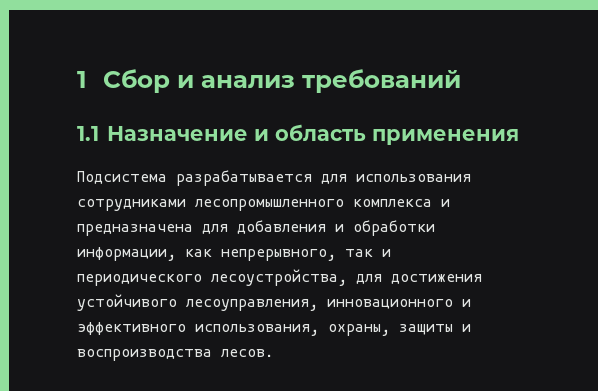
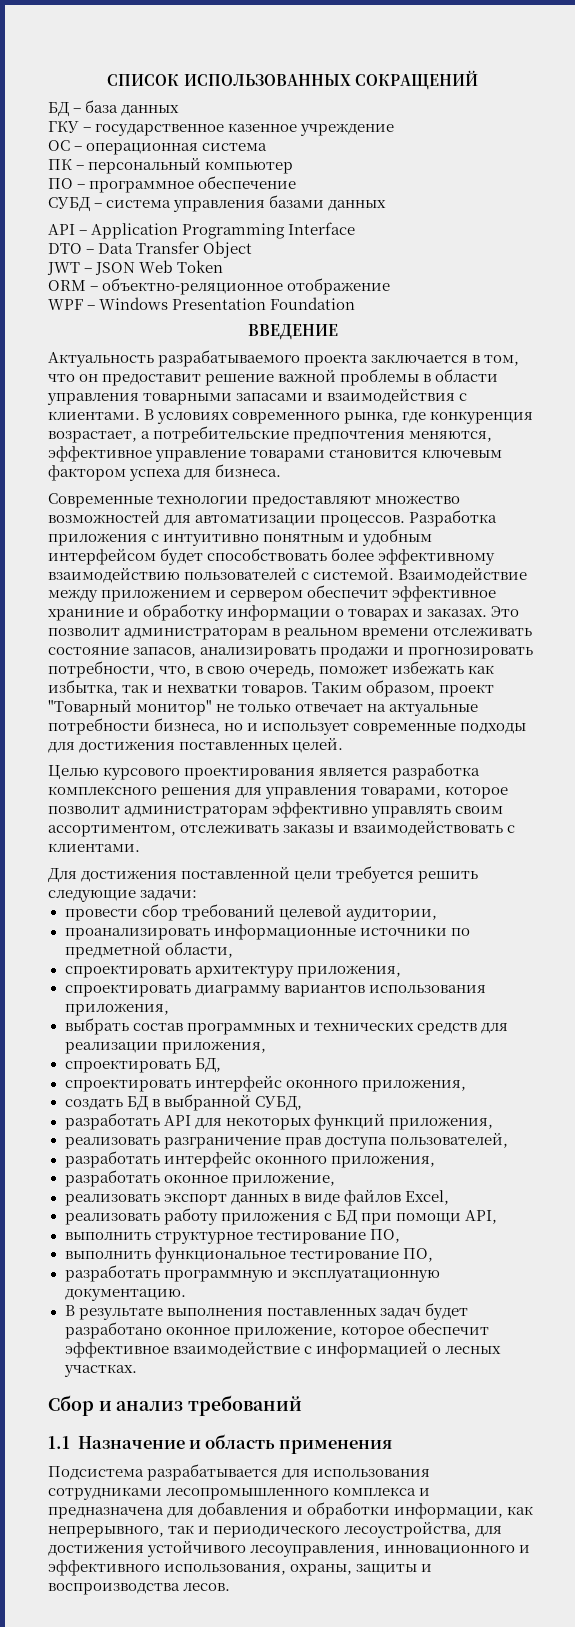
- 1 Сбор и анализ требований
+ СПИСОК ИСПОЛЬЗОВАННЫХ СОКРАЩЕНИЙ
+ БД – база данных
+ ГКУ – государственное казенное учреждение
+ ОС – операционная система
+ ПК – персональный компьютер
+ ПО – программное обеспечение
+ СУБД – система управления базами данных
+ API – Application Programming Interface
+ DTO – Data Transfer Object
+ JWT – JSON Web Token
+ ORM – объектно-реляционное отображение
+ WPF – Windows Presentation Foundation
+ ВВЕДЕНИЕ
+ Актуальность разрабатываемого проекта заключается в том, что он предоставит решение важной проблемы в области управления товарными запасами и взаимодействия с клиентами. В условиях современного рынка, где конкуренция возрастает, а потребительские предпочтения меняются, эффективное управление товарами становится ключевым фактором успеха для бизнеса.
+ Современные технологии предоставляют множество возможностей для автоматизации процессов. Разработка приложения с интуитивно понятным и удобным интерфейсом будет способствовать более эффективному взаимодействию пользователей с системой. Взаимодействие между приложением и сервером обеспечит эффективное храниние и обработку информации о товарах и заказах. Это позволит администраторам в реальном времени отслеживать состояние запасов, анализировать продажи и прогнозировать потребности, что, в свою очередь, поможет избежать как избытка, так и нехватки товаров. Таким образом, проект "Товарный монитор" не только отвечает на актуальные потребности бизнеса, но и использует современные подходы для достижения поставленных целей.
+ Целью курсового проектирования является разработка комплексного решения для управления товарами, которое позволит администраторам эффективно управлять своим ассортиментом, отслеживать заказы и взаимодействовать с клиентами.
+ Для достижения поставленной цели требуется решить следующие задачи:
+ провести сбор требований целевой аудитории,
+ проанализировать информационные источники по предметной области,
+ спроектировать архитектуру приложения,
+ спроектировать диаграмму вариантов использования приложения,
+ выбрать состав программных и технических средств для реализации приложения,
+ спроектировать БД,
+ спроектировать интерфейс оконного приложения,
+ создать БД в выбранной СУБД,
+ разработать API для некоторых функций приложения,
+ реализовать разграничение прав доступа пользователей,
+ разработать интерфейс оконного приложения,
+ разработать оконное приложение,
+ реализовать экспорт данных в виде файлов Excel,
+ реализовать работу приложения с БД при помощи API,
+ выполнить структурное тестирование ПО,
+ выполнить функциональное тестирование ПО,
+ разработать программную и эксплуатационную документацию.
+ В результате выполнения поставленных задач будет разработано оконное приложение, которое обеспечит эффективное взаимодействие с информацией о лесных участках.
+ Сбор и анализ требований

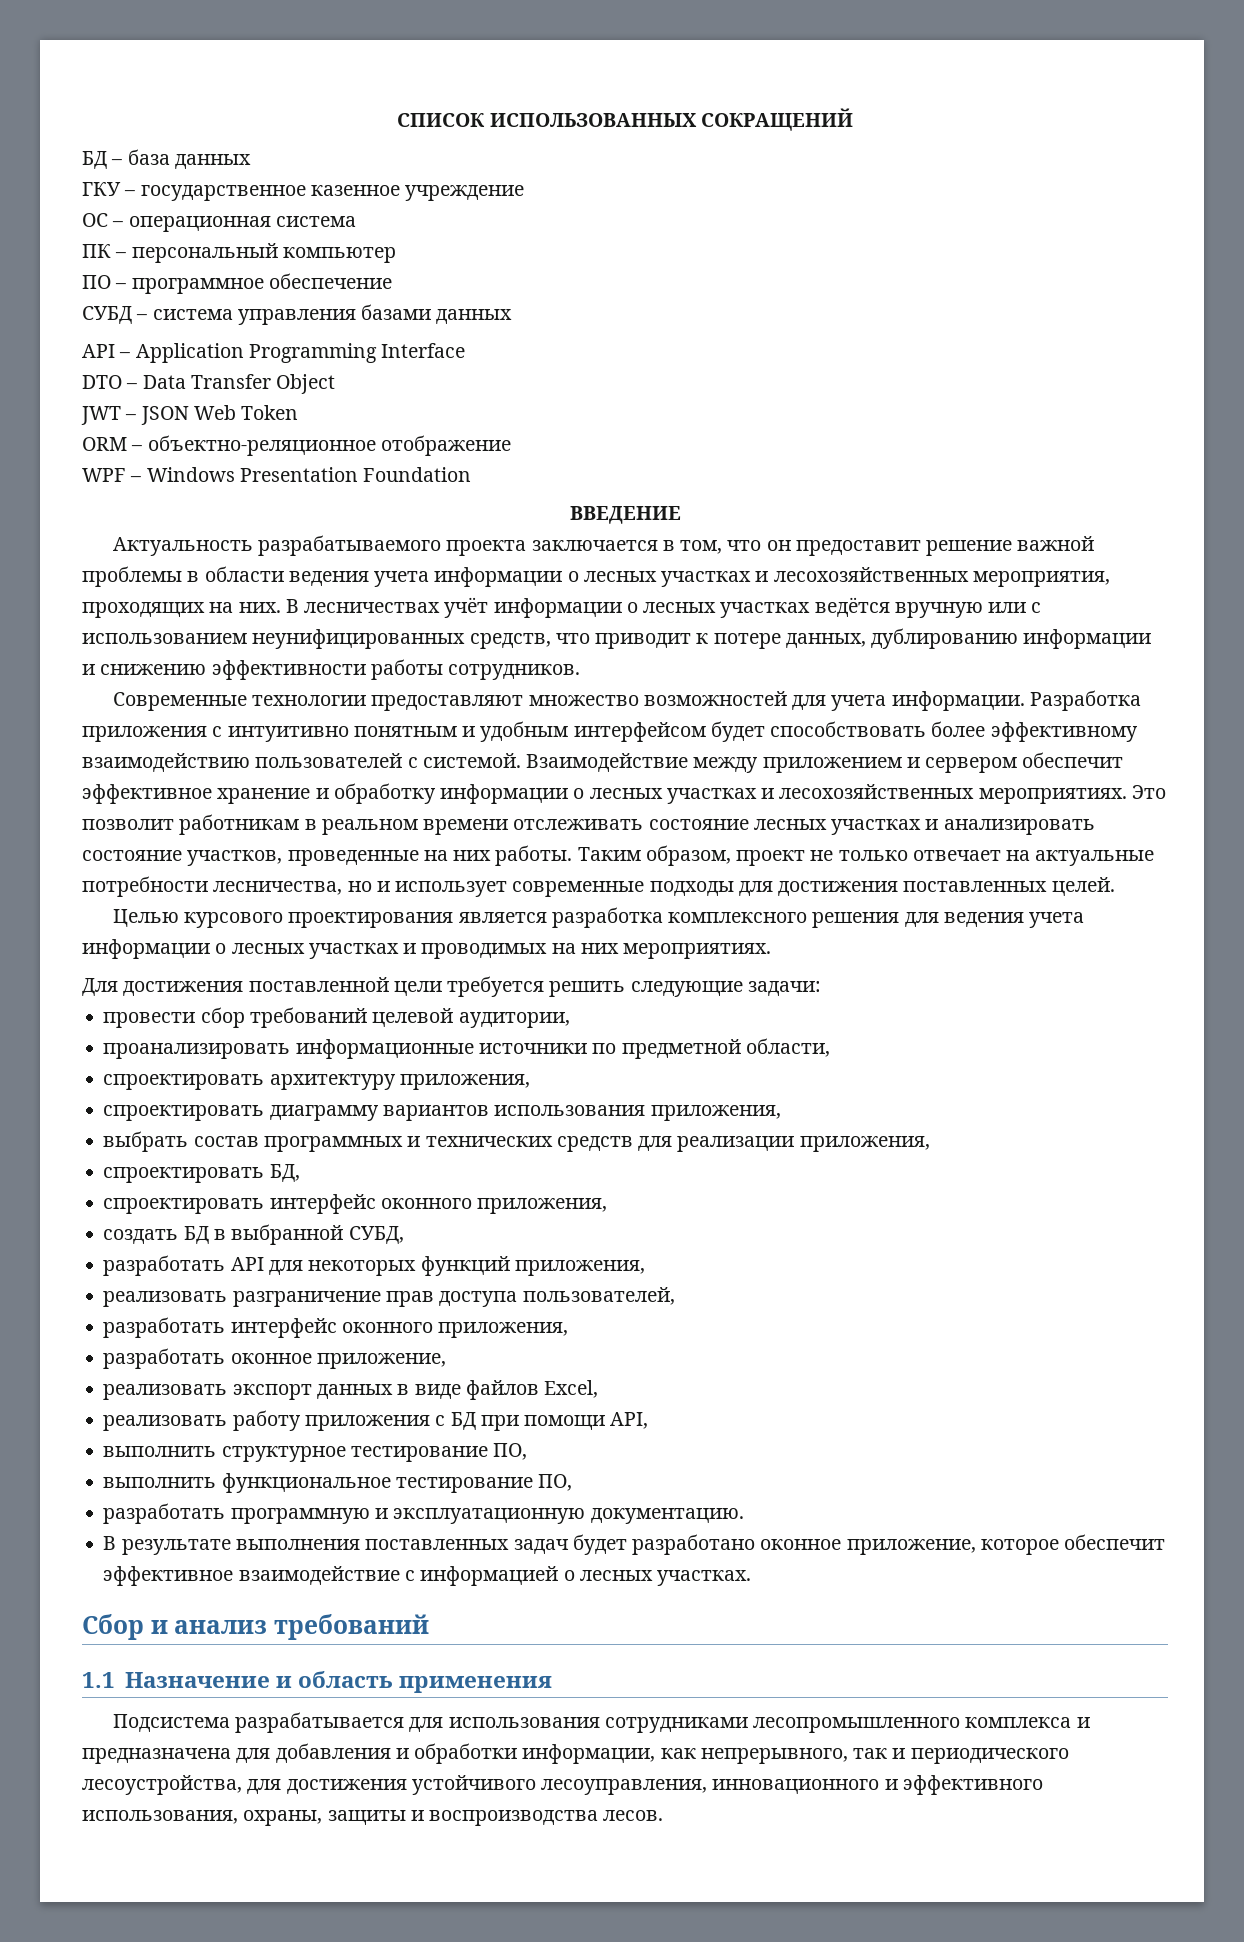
- Актуальность разрабатываемого проекта заключается в том, что он предоставит решение важной проблемы в области управления товарными запасами и взаимодействия с клиентами. В условиях современного рынка, где конкуренция возрастает, а потребительские предпочтения меняются, эффективное управление товарами становится ключевым фактором успеха для бизнеса.
+ Актуальность разрабатываемого проекта заключается в том, что он предоставит решение важной проблемы в области ведения учета информации о лесных участках и лесохозяйственных мероприятия, проходящих на них. В лесничествах учёт информации о лесных участках ведётся вручную или с использованием неунифицированных средств, что приводит к потере данных, дублированию информации и снижению эффективности работы сотрудников.
- Современные технологии предоставляют множество возможностей для автоматизации процессов.
+ Современные технологии предоставляют множество возможностей для учета информации.
- Взаимодействие между приложением и сервером обеспечит эффективное храниние и обработку информации о товарах и заказах.
+ Взаимодействие между приложением и сервером обеспечит эффективное хранение и обработку информации о лесных участках и лесохозяйственных мероприятиях.
- Это позволит администраторам в реальном времени отслеживать состояние запасов, анализировать продажи и прогнозировать потребности, что, в свою очередь, поможет избежать как избытка, так и нехватки товаров.
+ Это позволит работникам в реальном времени отслеживать состояние лесных участках и анализировать состояние участков, проведенные на них работы.
- Таким образом, проект "Товарный монитор" не только отвечает на актуальные потребности бизнеса, но и использует современные подходы для достижения поставленных целей.
+ Таким образом, проект не только отвечает на актуальные потребности лесничества, но и использует современные подходы для достижения поставленных целей.
- Целью курсового проектирования является разработка комплексного решения для управления товарами, которое позволит администраторам эффективно управлять своим ассортиментом, отслеживать заказы и взаимодействовать с клиентами.
+ Целью курсового проектирования является разработка комплексного решения для ведения учета информации о лесных участках и проводимых на них мероприятиях.

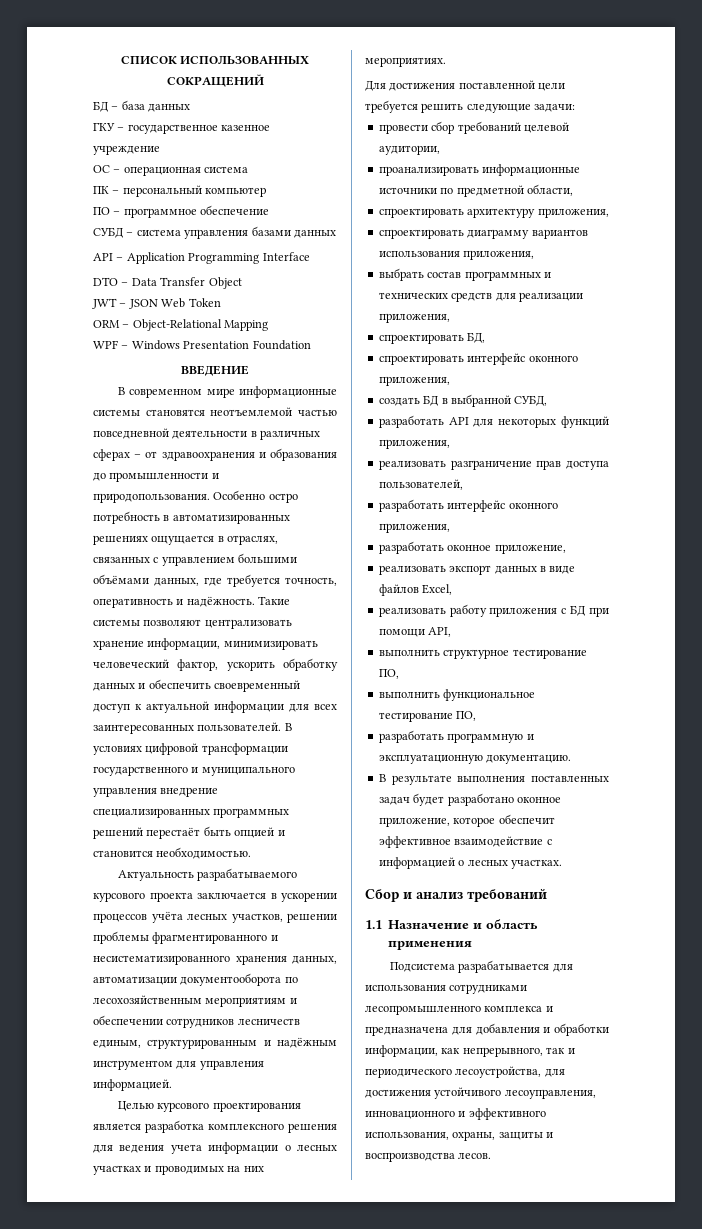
- ORM – объектно-реляционное отображение
+ ORM – Object-Relational Mapping
+ В современном мире информационные системы становятся неотъемлемой частью повседневной деятельности в различных сферах – от здравоохранения и образования до промышленности и природопользования. Особенно остро потребность в автоматизированных решениях ощущается в отраслях, связанных с управлением большими объёмами данных, где требуется точность, оперативность и надёжность. Такие системы позволяют централизовать хранение информации, минимизировать человеческий фактор, ускорить обработку данных и обеспечить своевременный доступ к актуальной информации для всех заинтересованных пользователей. В условиях цифровой трансформации государственного и муниципального управления внедрение специализированных программных решений перестаёт быть опцией и становится необходимостью.
- Актуальность разрабатываемого проекта заключается в том, что он предоставит решение важной проблемы в области ведения учета информации о лесных участках и лесохозяйственных мероприятия, проходящих на них. В лесничествах учёт информации о лесных участках ведётся вручную или с использованием неунифицированных средств, что приводит к потере данных, дублированию информации и снижению эффективности работы сотрудников.
- Современные технологии предоставляют множество возможностей для учета информации. Разработка приложения с интуитивно понятным и удобным интерфейсом будет способствовать более эффективному взаимодействию пользователей с системой. Взаимодействие между приложением и сервером обеспечит эффективное хранение и обработку информации о лесных участках и лесохозяйственных мероприятиях. Это позволит работникам в реальном времени отслеживать состояние лесных участках и анализировать состояние участков, проведенные на них работы. Таким образом, проект не только отвечает на актуальные потребности лесничества, но и использует современные подходы для достижения поставленных целей.
+ Актуальность разрабатываемого курсового проекта заключается в ускорении процессов учёта лесных участков, решении проблемы фрагментированного и несистематизированного хранения данных, автоматизации документооборота по лесохозяйственным мероприятиям и обеспечении сотрудников лесничеств единым, структурированным и надёжным инструментом для управления информацией.

